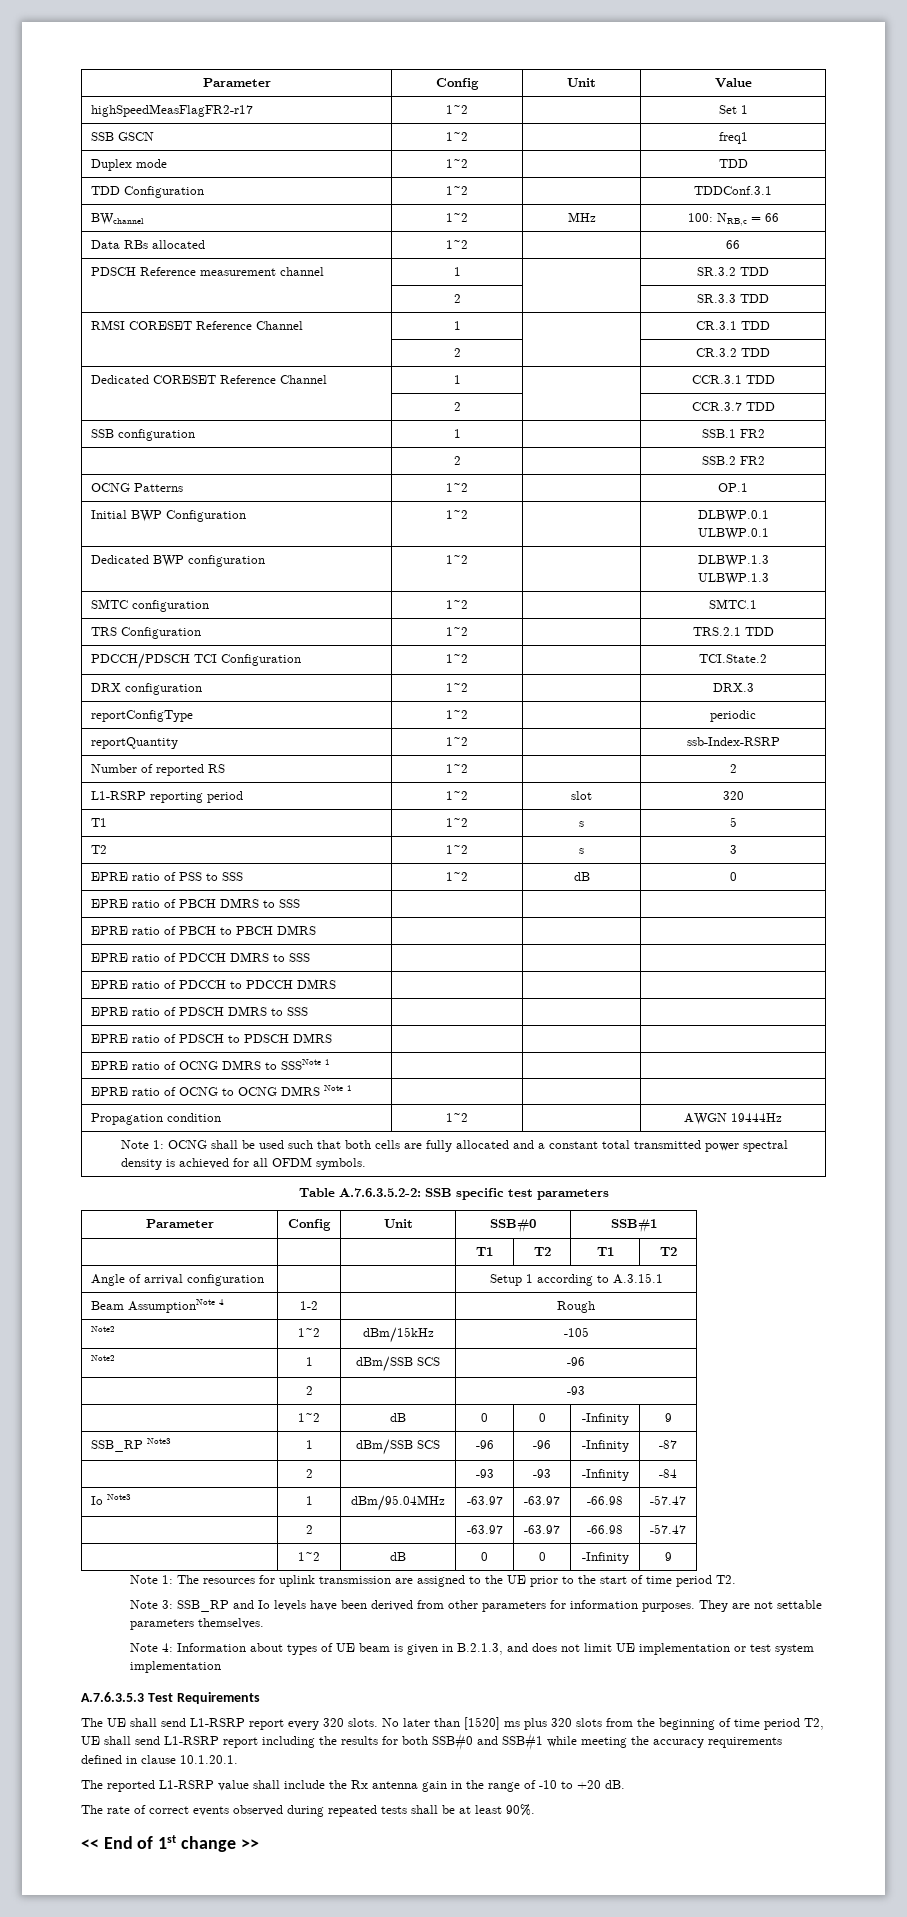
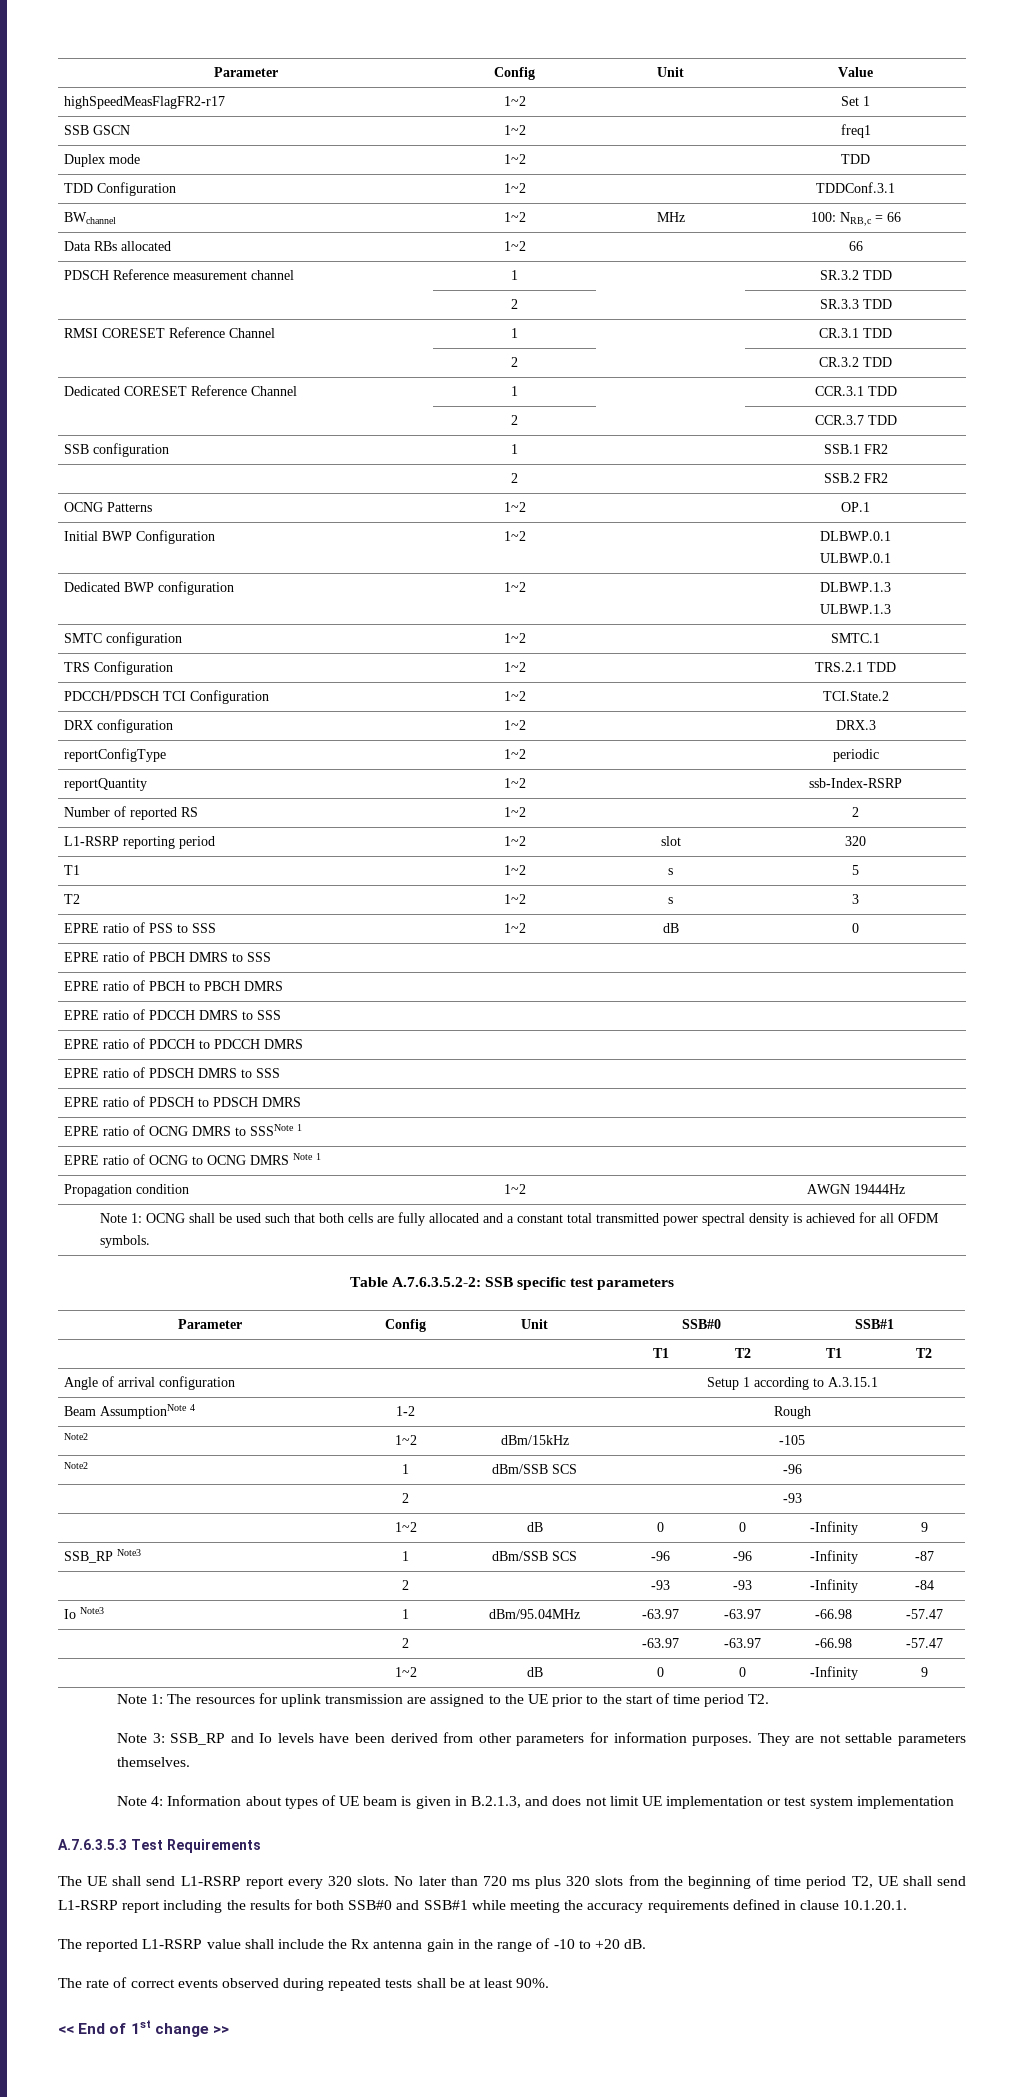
- No later than [1520] ms plus 320 slots from the beginning of time period T2, UE shall send L1-RSRP report including the results for both SSB#0 and SSB#1 while meeting the accuracy requirements defined in clause 10.1.20.1.
+ No later than 720 ms plus 320 slots from the beginning of time period T2, UE shall send L1-RSRP report including the results for both SSB#0 and SSB#1 while meeting the accuracy requirements defined in clause 10.1.20.1.

